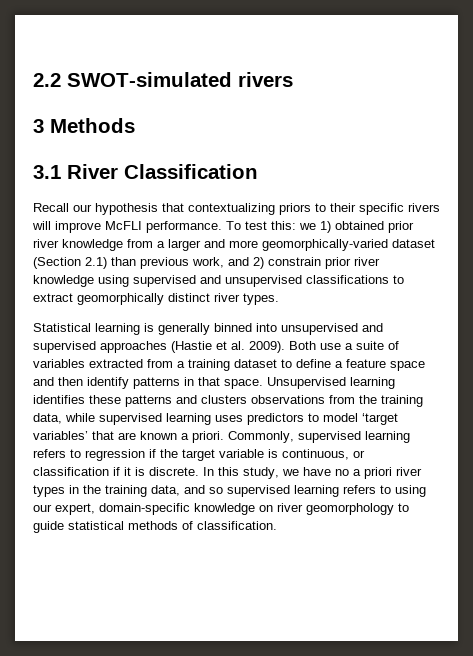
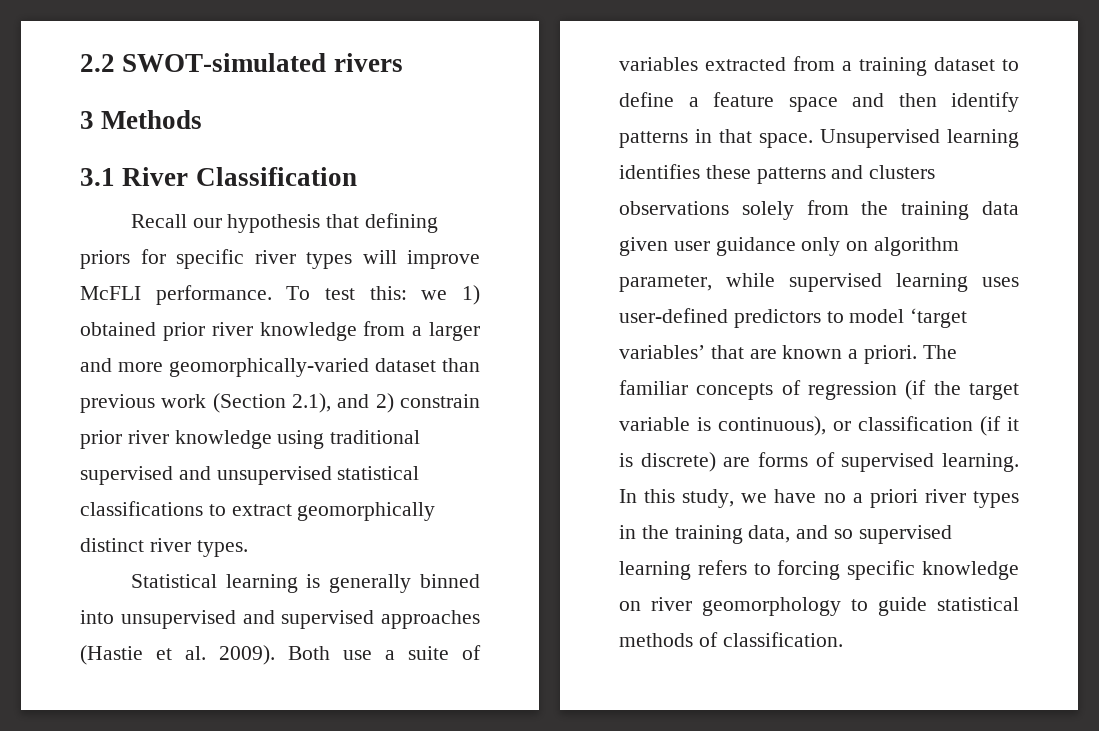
- Recall our hypothesis that contextualizing priors to their specific rivers will improve McFLI performance.
+ Recall our hypothesis that defining priors for specific river types will improve McFLI performance.
- To test this: we 1) obtained prior river knowledge from a larger and more geomorphically-varied dataset (Section 2.1) than previous work, and 2) constrain prior river knowledge using supervised and unsupervised classifications to extract geomorphically distinct river types.
+ To test this: we 1) obtained prior river knowledge from a larger and more geomorphically-varied dataset than previous work (Section 2.1), and 2) constrain prior river knowledge using traditional supervised and unsupervised statistical classifications to extract geomorphically distinct river types.
- Unsupervised learning identifies these patterns and clusters observations from the training data, while supervised learning uses predictors to model ‘target variables’ that are known a priori.
+ Unsupervised learning identifies these patterns and clusters observations solely from the training data given user guidance only on algorithm parameter, while supervised learning uses user-defined predictors to model ‘target variables’ that are known a priori.
- Commonly, supervised learning refers to regression if the target variable is continuous, or classification if it is discrete.
+ The familiar concepts of regression (if the target variable is continuous), or classification (if it is discrete) are forms of supervised learning.
- In this study, we have no a priori river types in the training data, and so supervised learning refers to using our expert, domain-specific knowledge on river geomorphology to guide statistical methods of classification.
+ In this study, we have no a priori river types in the training data, and so supervised learning refers to forcing specific knowledge on river geomorphology to guide statistical methods of classification.

